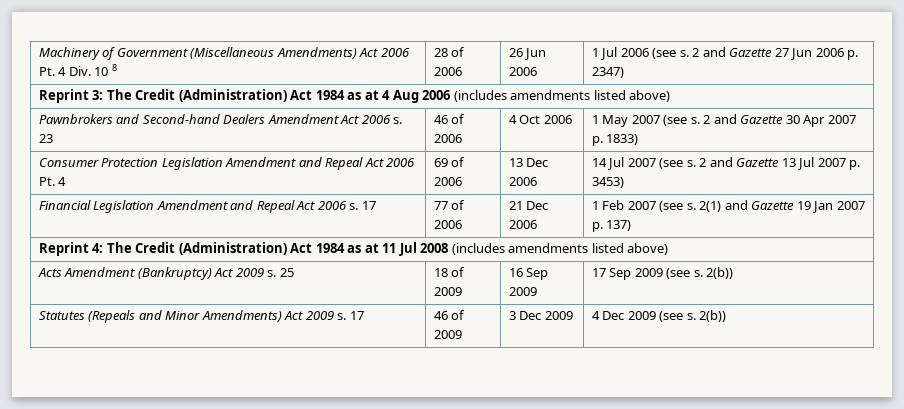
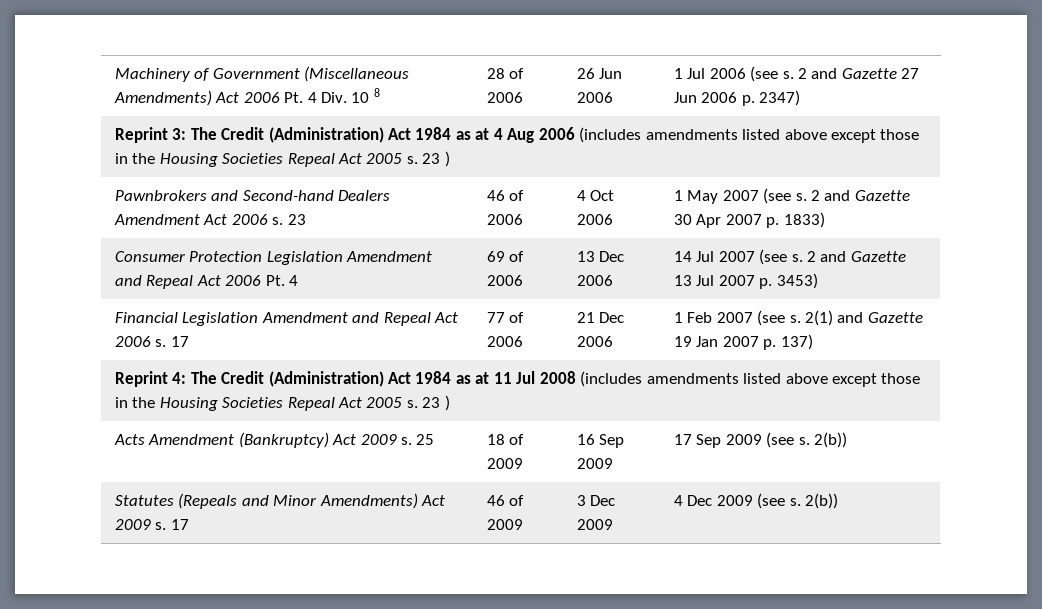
- Reprint 3: The Credit (Administration) Act 1984 as at 4 Aug 2006 (includes amendments listed above)
+ Reprint 3: The Credit (Administration) Act 1984 as at 4 Aug 2006 (includes amendments listed above except those in the Housing Societies Repeal Act 2005 s. 23 )
- Reprint 4: The Credit (Administration) Act 1984 as at 11 Jul 2008 (includes amendments listed above)
+ Reprint 4: The Credit (Administration) Act 1984 as at 11 Jul 2008 (includes amendments listed above except those in the Housing Societies Repeal Act 2005 s. 23 )

